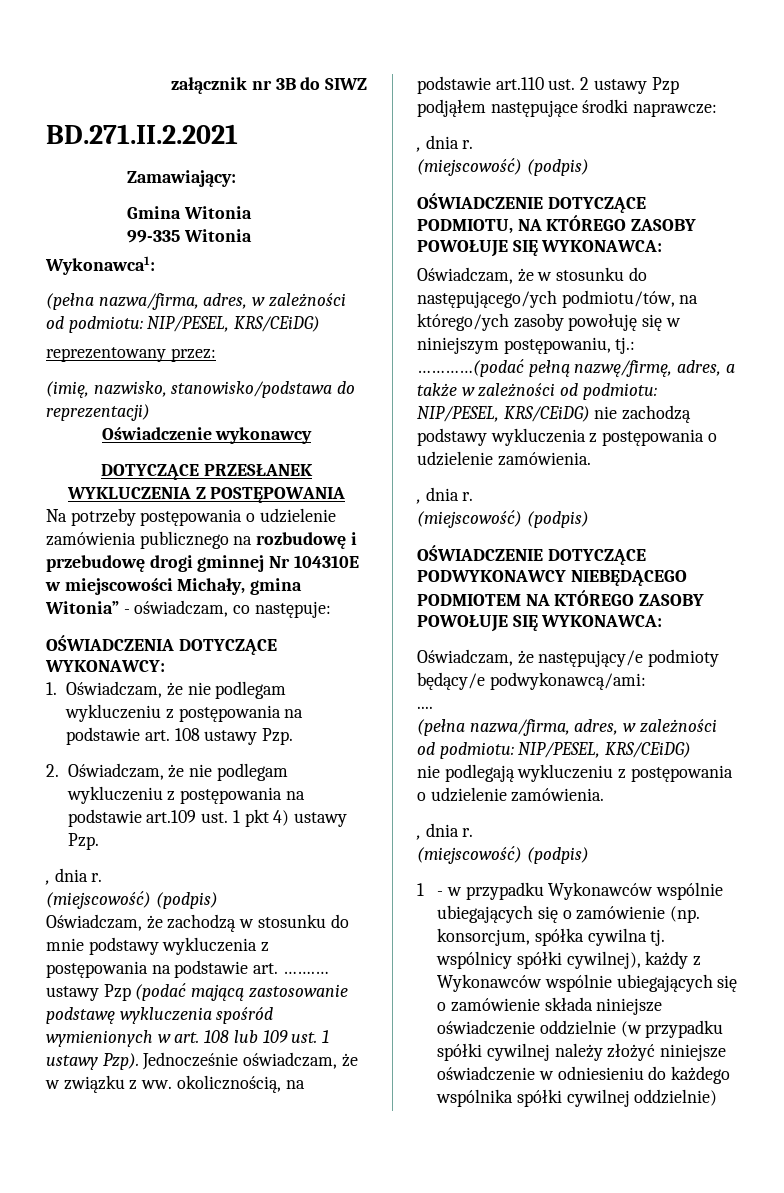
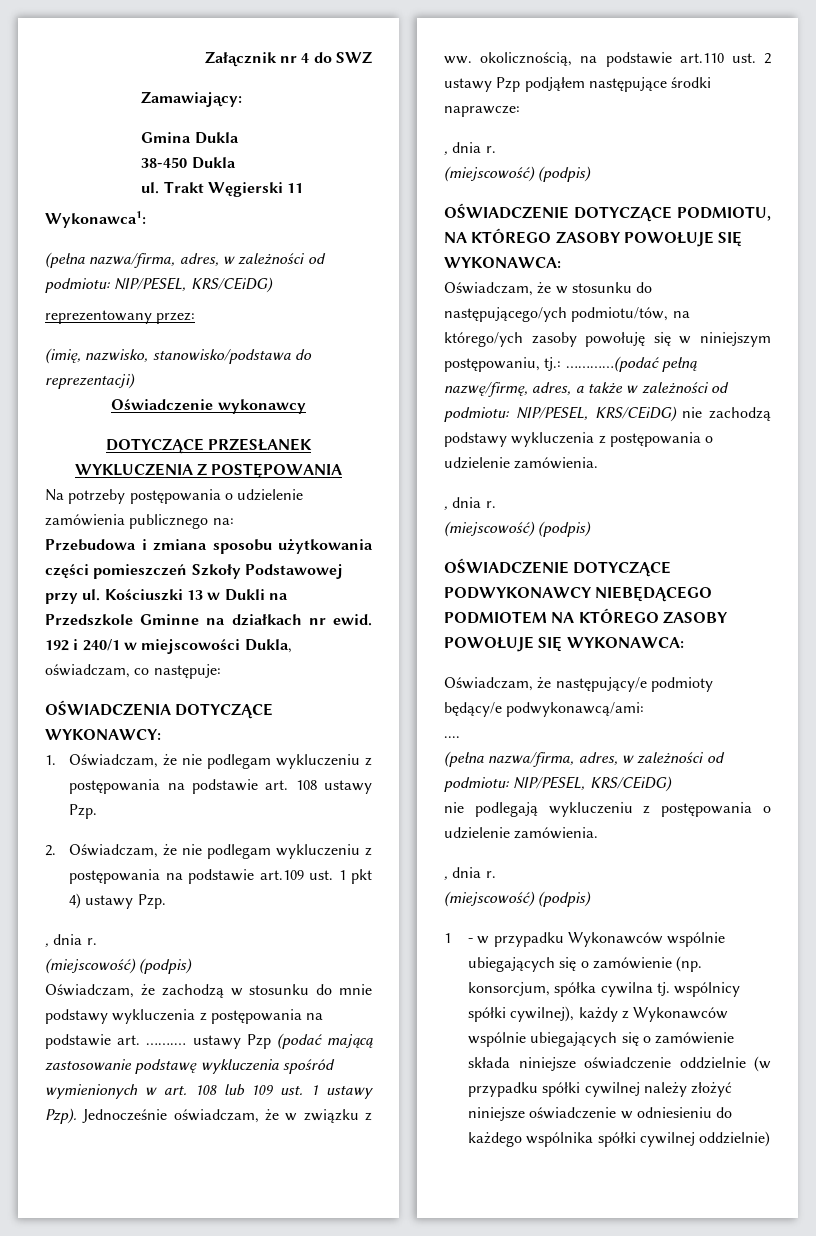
- załącznik nr 3B do SIWZ
- BD.271.II.2.2021
+ Załącznik nr 4 do SWZ
  Zamawiający:
- Gmina Witonia
- 99-335 Witonia
+ Gmina Dukla
+ 38-450 Dukla
+ ul. Trakt Węgierski 11
- Na potrzeby postępowania o udzielenie zamówienia publicznego na rozbudowę i przebudowę drogi gminnej Nr 104310E w miejscowości Michały, gmina Witonia” - oświadczam, co następuje:
+ Na potrzeby postępowania o udzielenie zamówienia publicznego na:
+ Przebudowa i zmiana sposobu użytkowania części pomieszczeń Szkoły Podstawowej przy ul. Kościuszki 13 w Dukli na Przedszkole Gminne na działkach nr ewid. 192 i 240/1 w miejscowości Dukla, oświadczam, co następuje:

